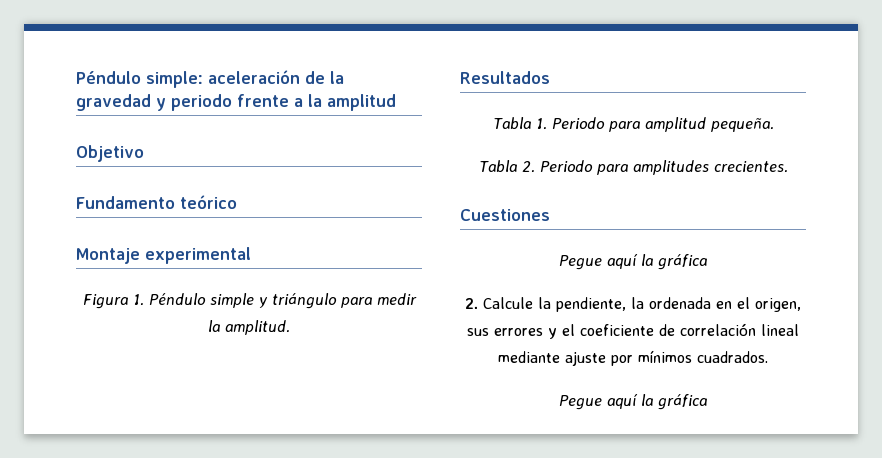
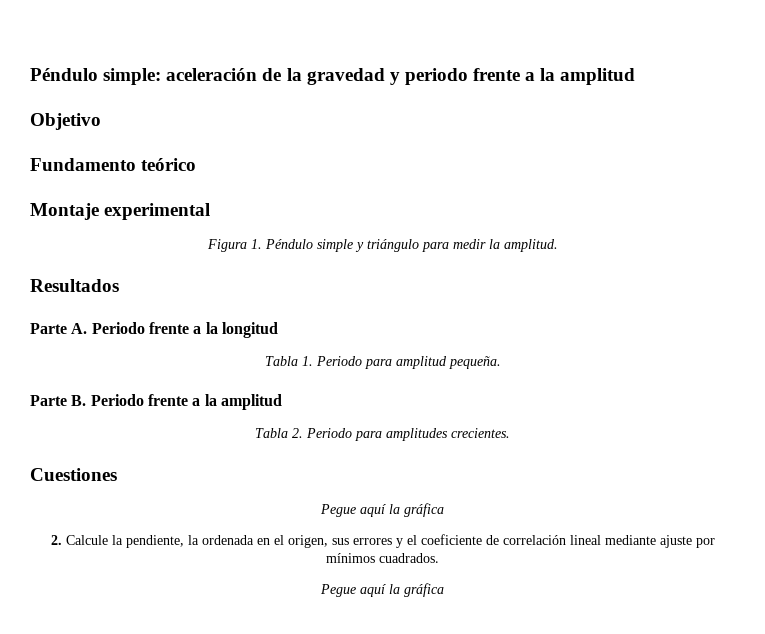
+ Parte A. Periodo frente a la longitud
+ Parte B. Periodo frente a la amplitud

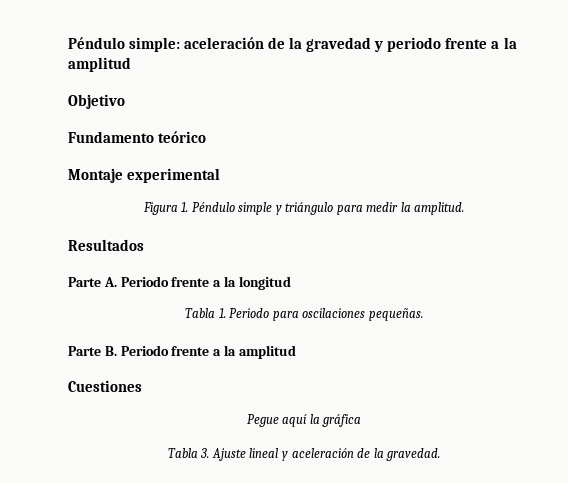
- Tabla 1. Periodo para amplitud pequeña.
+ Tabla 1. Periodo para oscilaciones pequeñas.
- Tabla 2. Periodo para amplitudes crecientes.
- 2. Calcule la pendiente, la ordenada en el origen, sus errores y el coeficiente de correlación lineal mediante ajuste por mínimos cuadrados.
- Pegue aquí la gráfica
+ Tabla 3. Ajuste lineal y aceleración de la gravedad.

